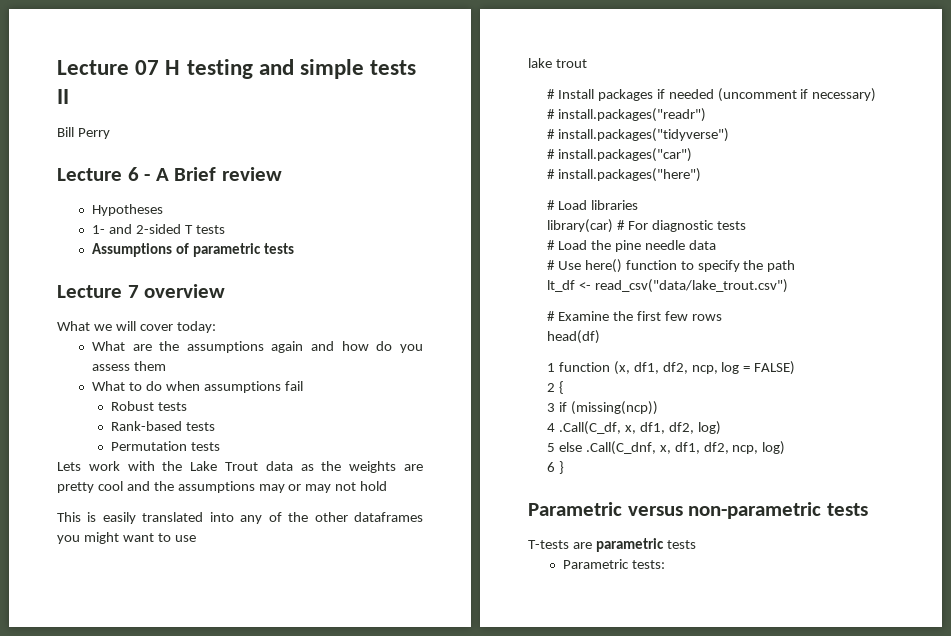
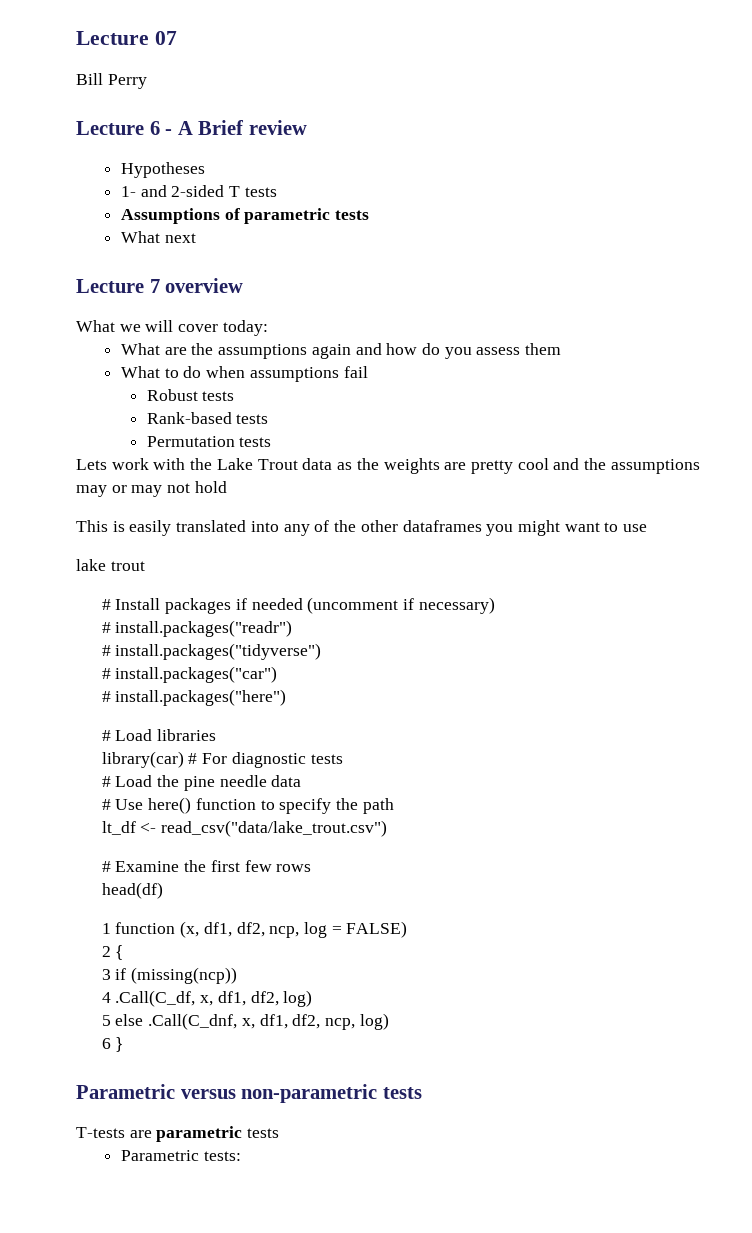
- Lecture 07 H testing and simple tests II
+ Lecture 07
+ What next

